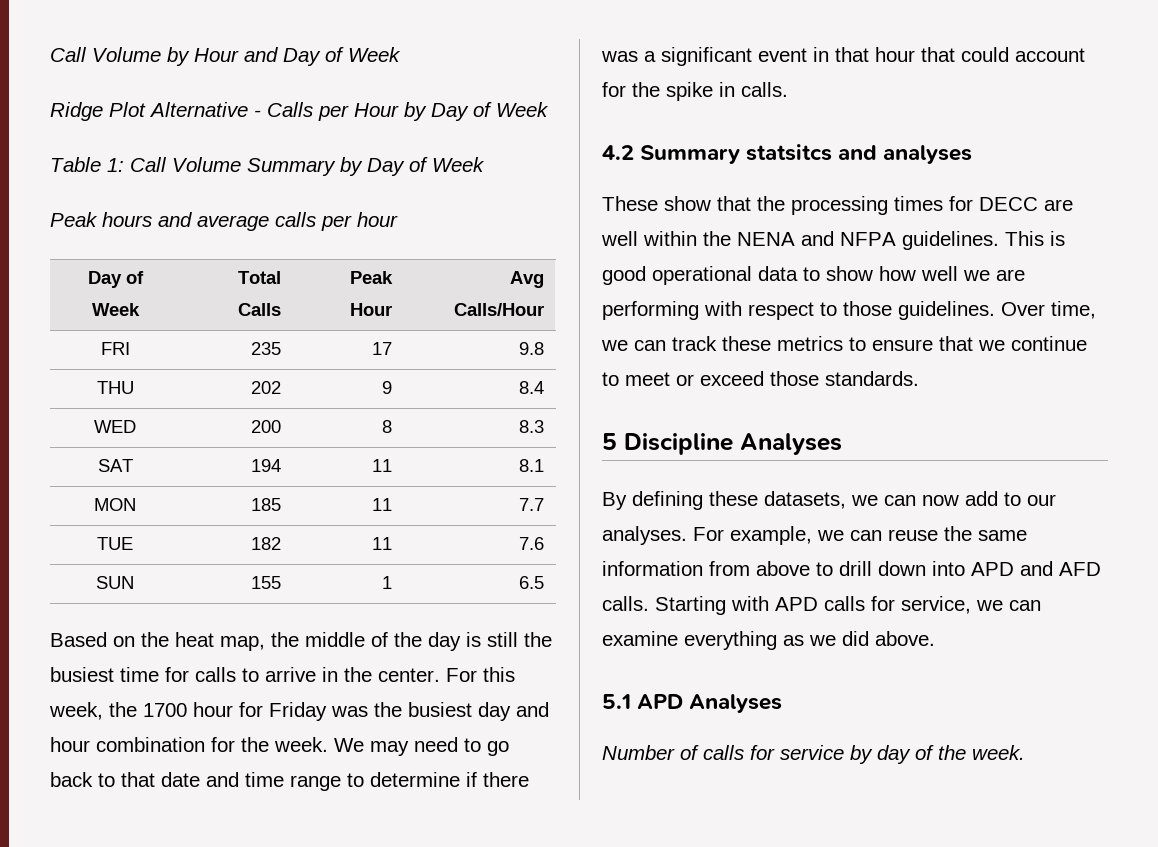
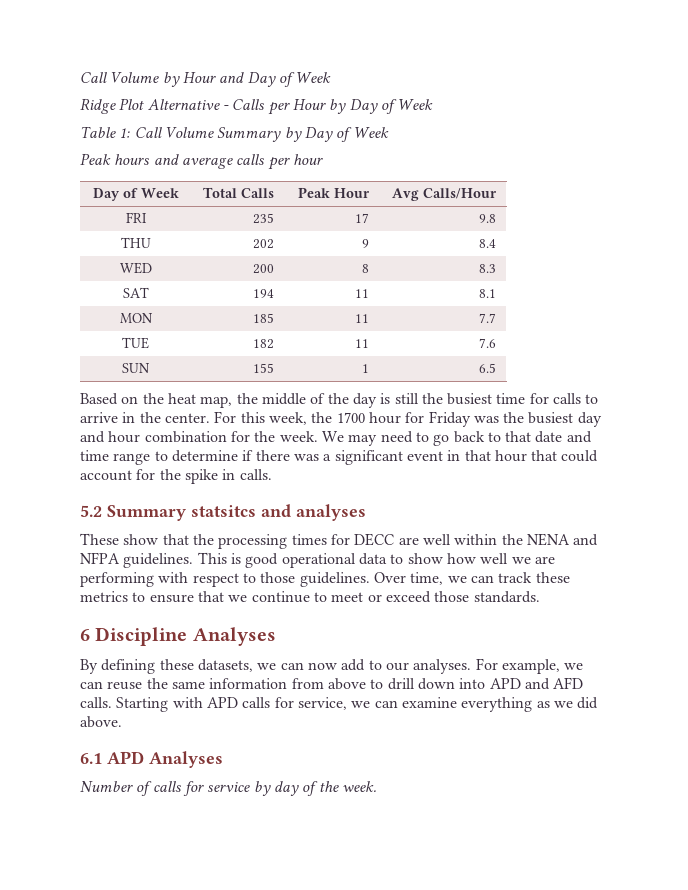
- 4.2 Summary statsitcs and analyses
+ 5.2 Summary statsitcs and analyses
- 5 Discipline Analyses
+ 6 Discipline Analyses
- 5.1 APD Analyses
+ 6.1 APD Analyses

